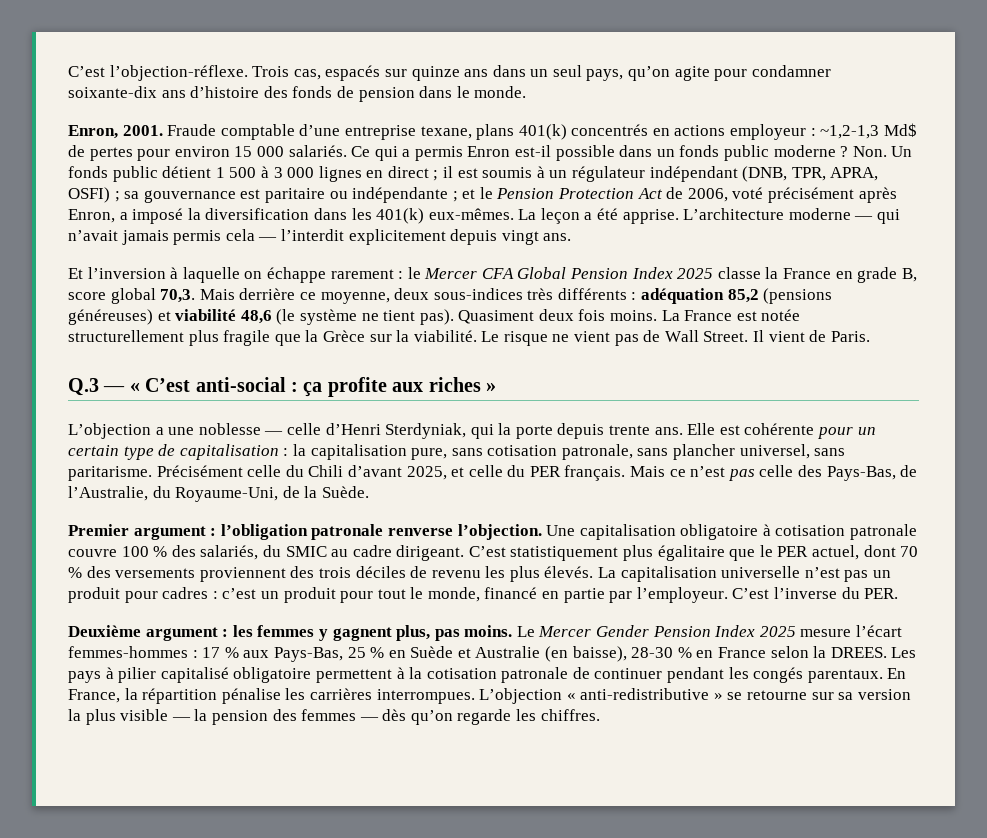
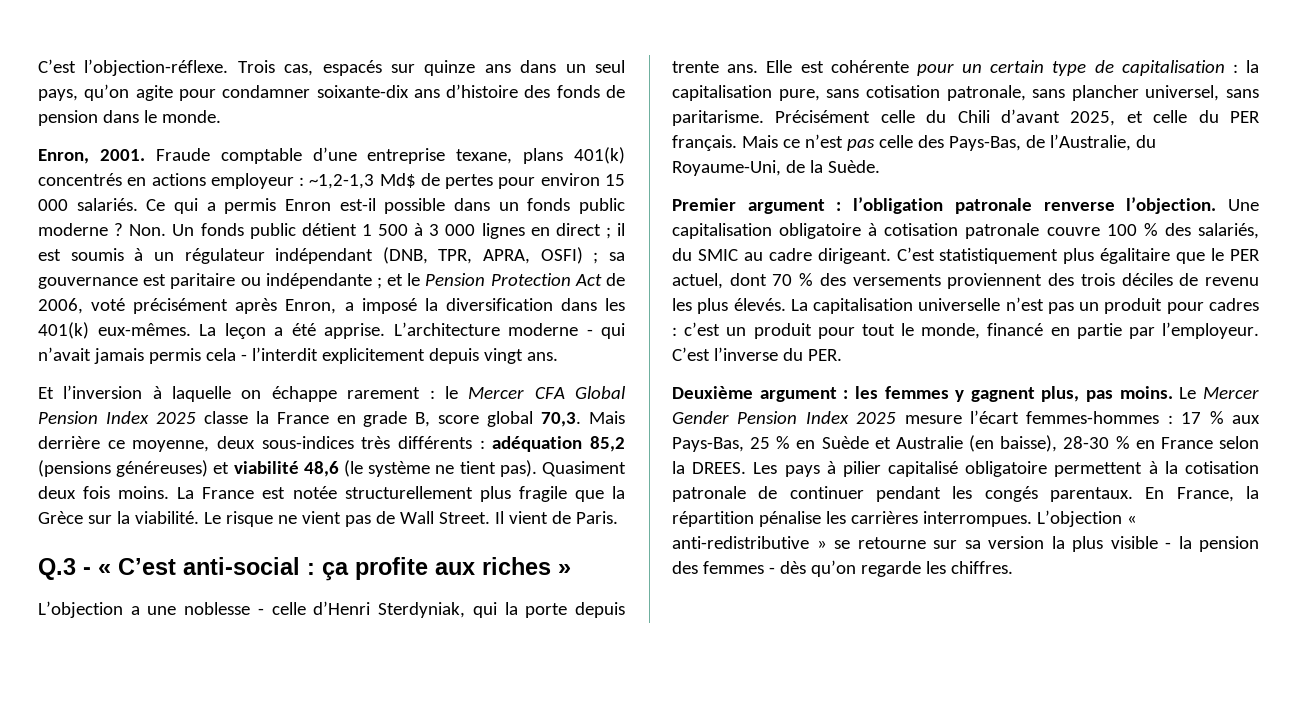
- L’architecture moderne — qui n’avait jamais permis cela — l’interdit explicitement depuis vingt ans.
+ L’architecture moderne - qui n’avait jamais permis cela - l’interdit explicitement depuis vingt ans.
- Q.3 — « C’est anti-social : ça profite aux riches »
+ Q.3 - « C’est anti-social : ça profite aux riches »
- L’objection a une noblesse — celle d’Henri Sterdyniak, qui la porte depuis trente ans.
+ L’objection a une noblesse - celle d’Henri Sterdyniak, qui la porte depuis trente ans.
- L’objection « anti-redistributive » se retourne sur sa version la plus visible — la pension des femmes — dès qu’on regarde les chiffres.
+ L’objection « anti-redistributive » se retourne sur sa version la plus visible - la pension des femmes - dès qu’on regarde les chiffres.

